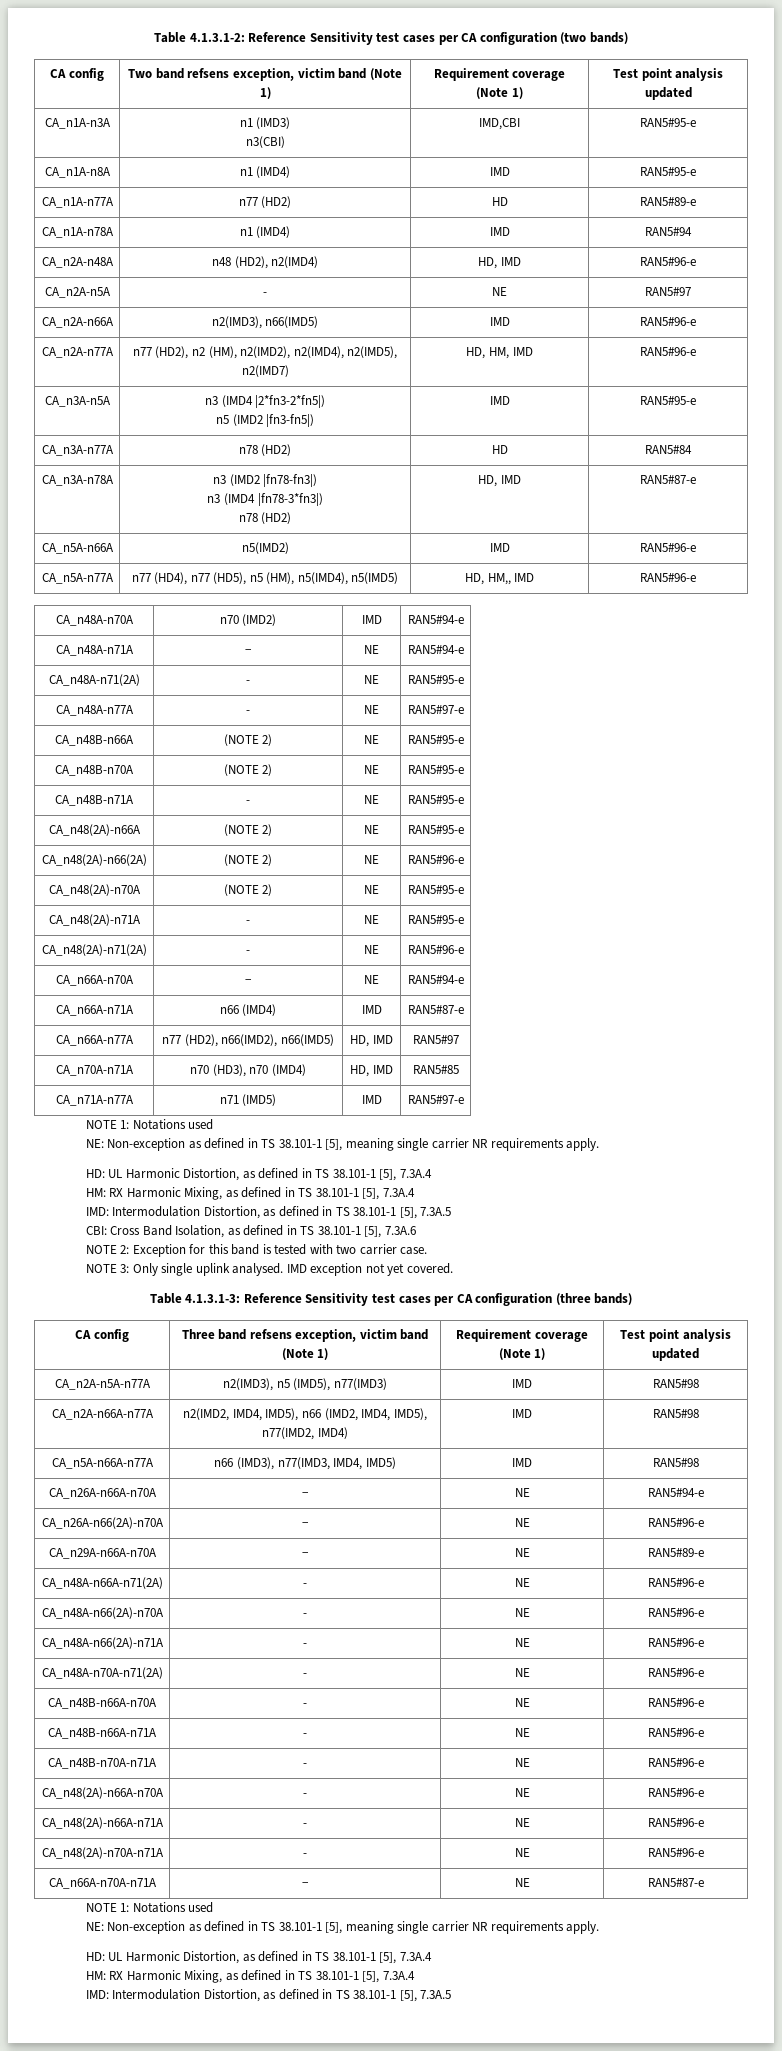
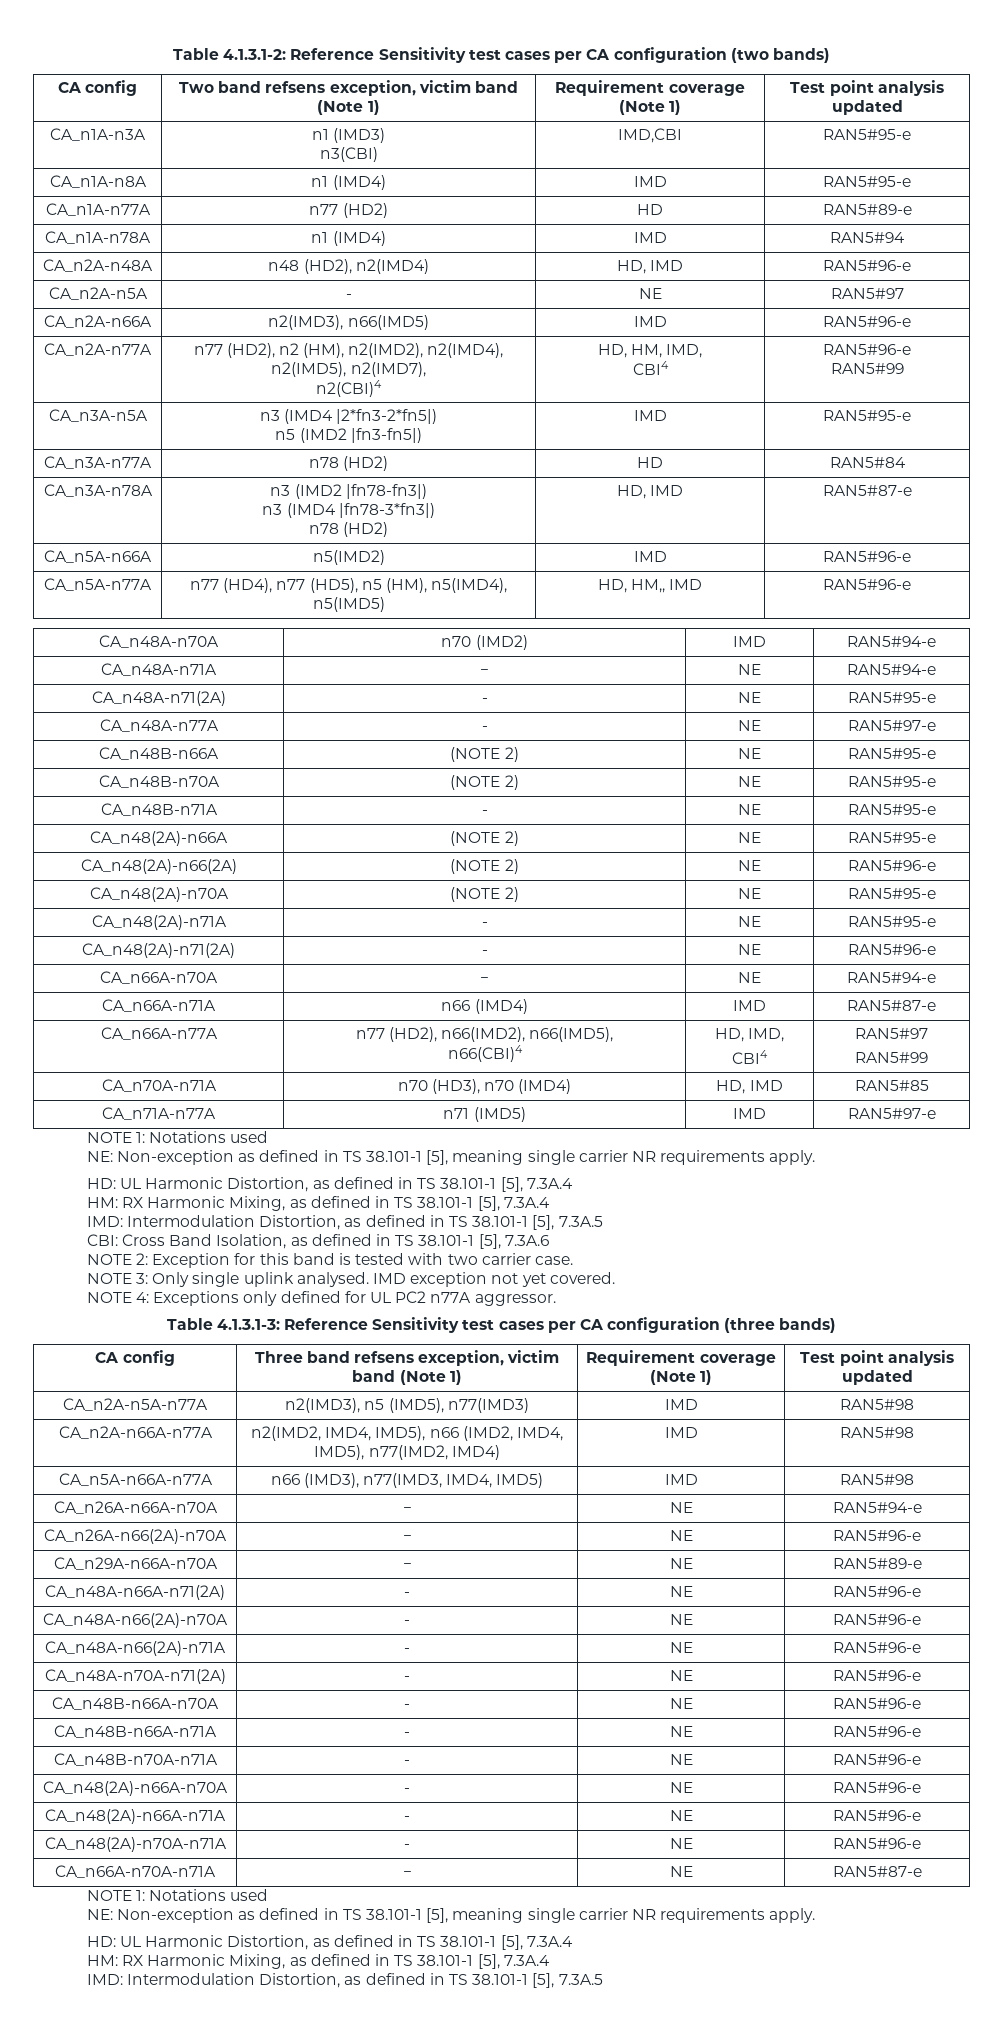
- CA_n2A-n77A | n77 (HD2), n2 (HM), n2(IMD2), n2(IMD4), n2(IMD5), n2(IMD7) | HD, HM, IMD | RAN5#96-e
+ CA_n2A-n77A | n77 (HD2), n2 (HM), n2(IMD2), n2(IMD4), n2(IMD5), n2(IMD7),
+ n2(CBI)4 | HD, HM, IMD,
+ CBI4 | RAN5#96-e
+ RAN5#99
- CA_n66A-n77A | n77 (HD2), n66(IMD2), n66(IMD5) | HD, IMD | RAN5#97
+ CA_n66A-n77A | n77 (HD2), n66(IMD2), n66(IMD5),
+ n66(CBI)4 | HD, IMD,
+ CBI4 | RAN5#97
+ RAN5#99
+ NOTE 4: Exceptions only defined for UL PC2 n77A aggressor.

